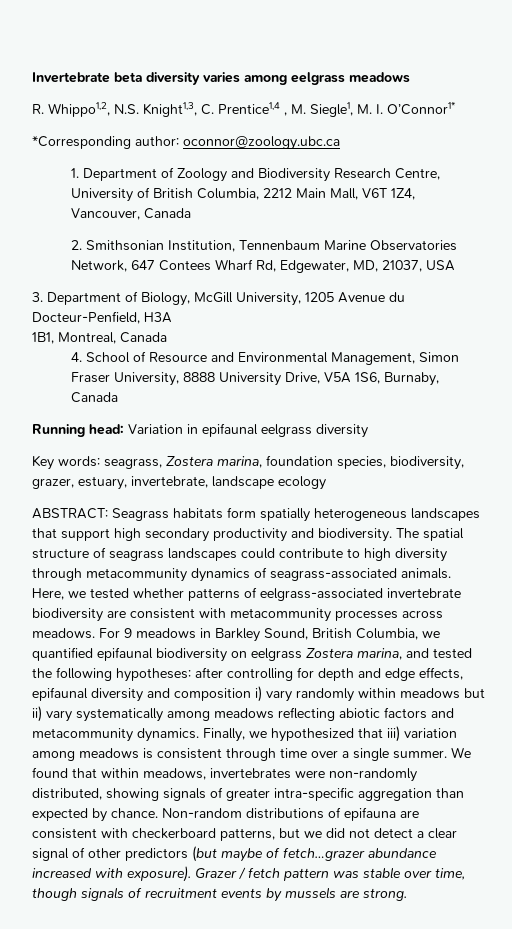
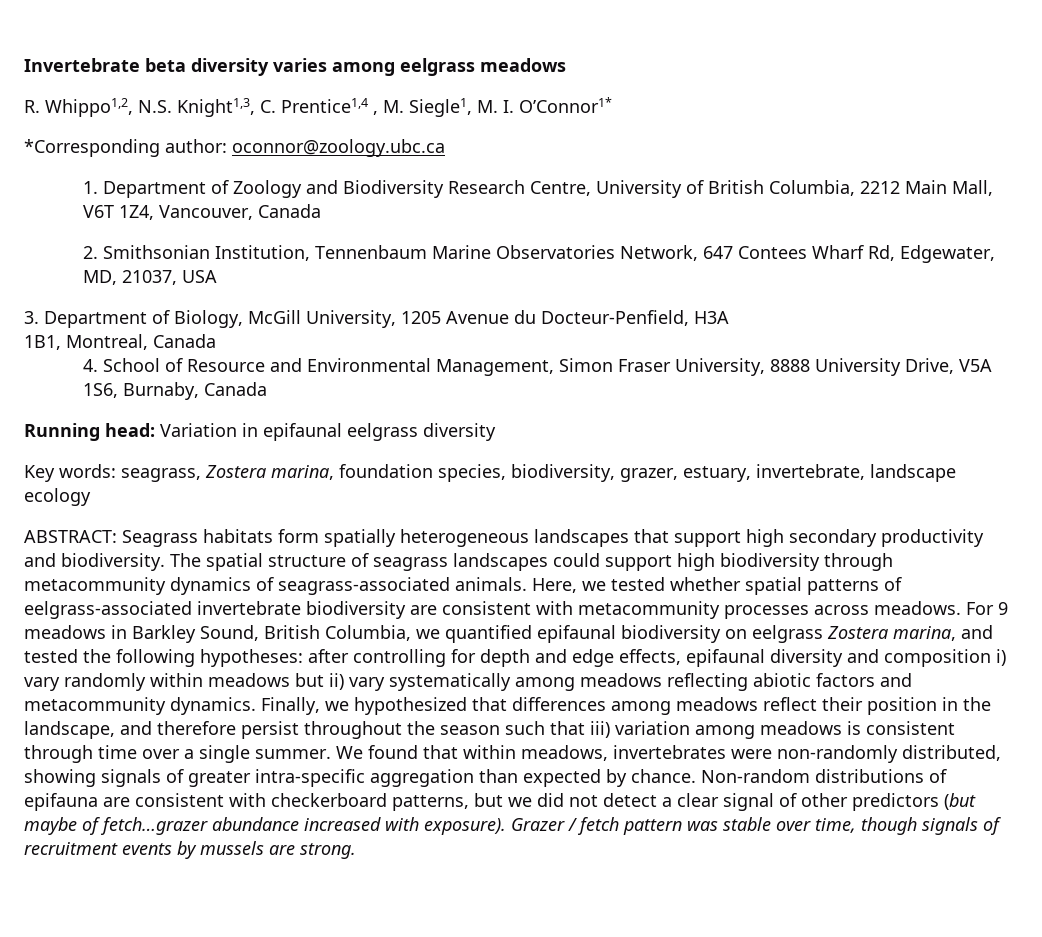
- The spatial structure of seagrass landscapes could contribute to high diversity through metacommunity dynamics of seagrass-associated animals.
+ The spatial structure of seagrass landscapes could support high biodiversity through metacommunity dynamics of seagrass-associated animals.
- Here, we tested whether patterns of eelgrass-associated invertebrate biodiversity are consistent with metacommunity processes across meadows.
+ Here, we tested whether spatial patterns of eelgrass-associated invertebrate biodiversity are consistent with metacommunity processes across meadows.
- Finally, we hypothesized that iii) variation among meadows is consistent through time over a single summer.
+ Finally, we hypothesized that differences among meadows reflect their position in the landscape, and therefore persist throughout the season such that iii) variation among meadows is consistent through time over a single summer.

